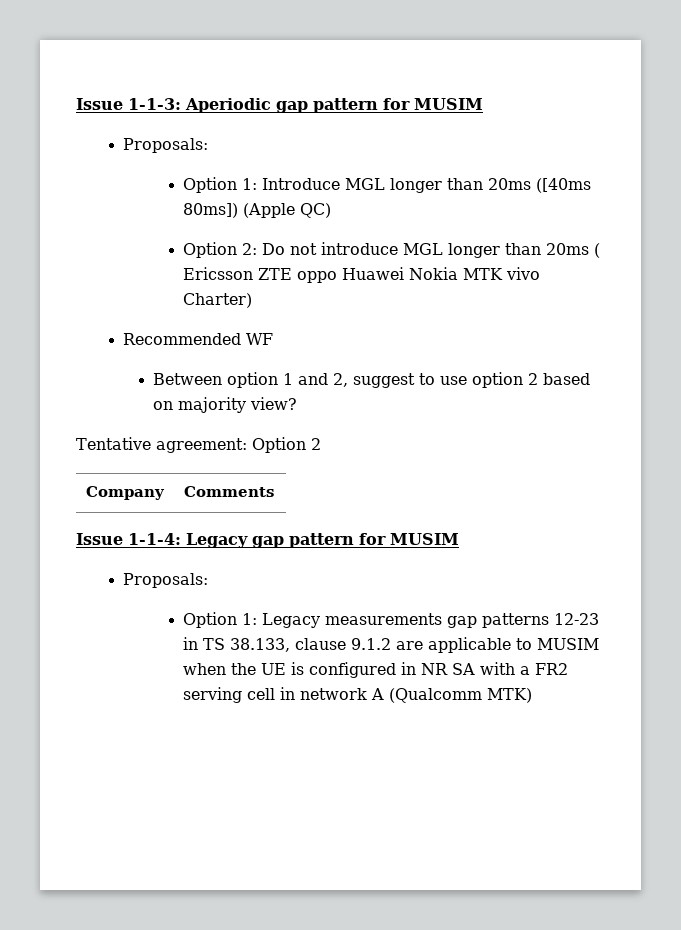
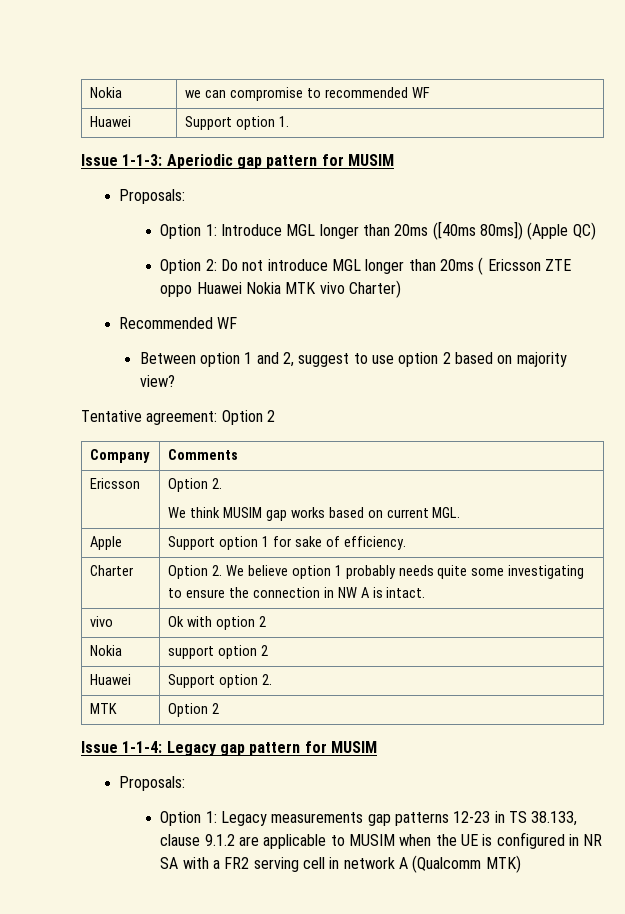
+ Nokia | we can compromise to recommended WF
+ Huawei | Support option 1.
+ Ericsson | Option 2.
+ We think MUSIM gap works based on current MGL.
+ Apple | Support option 1 for sake of efficiency.
+ Charter | Option 2. We believe option 1 probably needs quite some investigating to ensure the connection in NW A is intact.
+ vivo | Ok with option 2
+ Nokia | support option 2
+ Huawei | Support option 2.
+ MTK | Option 2

